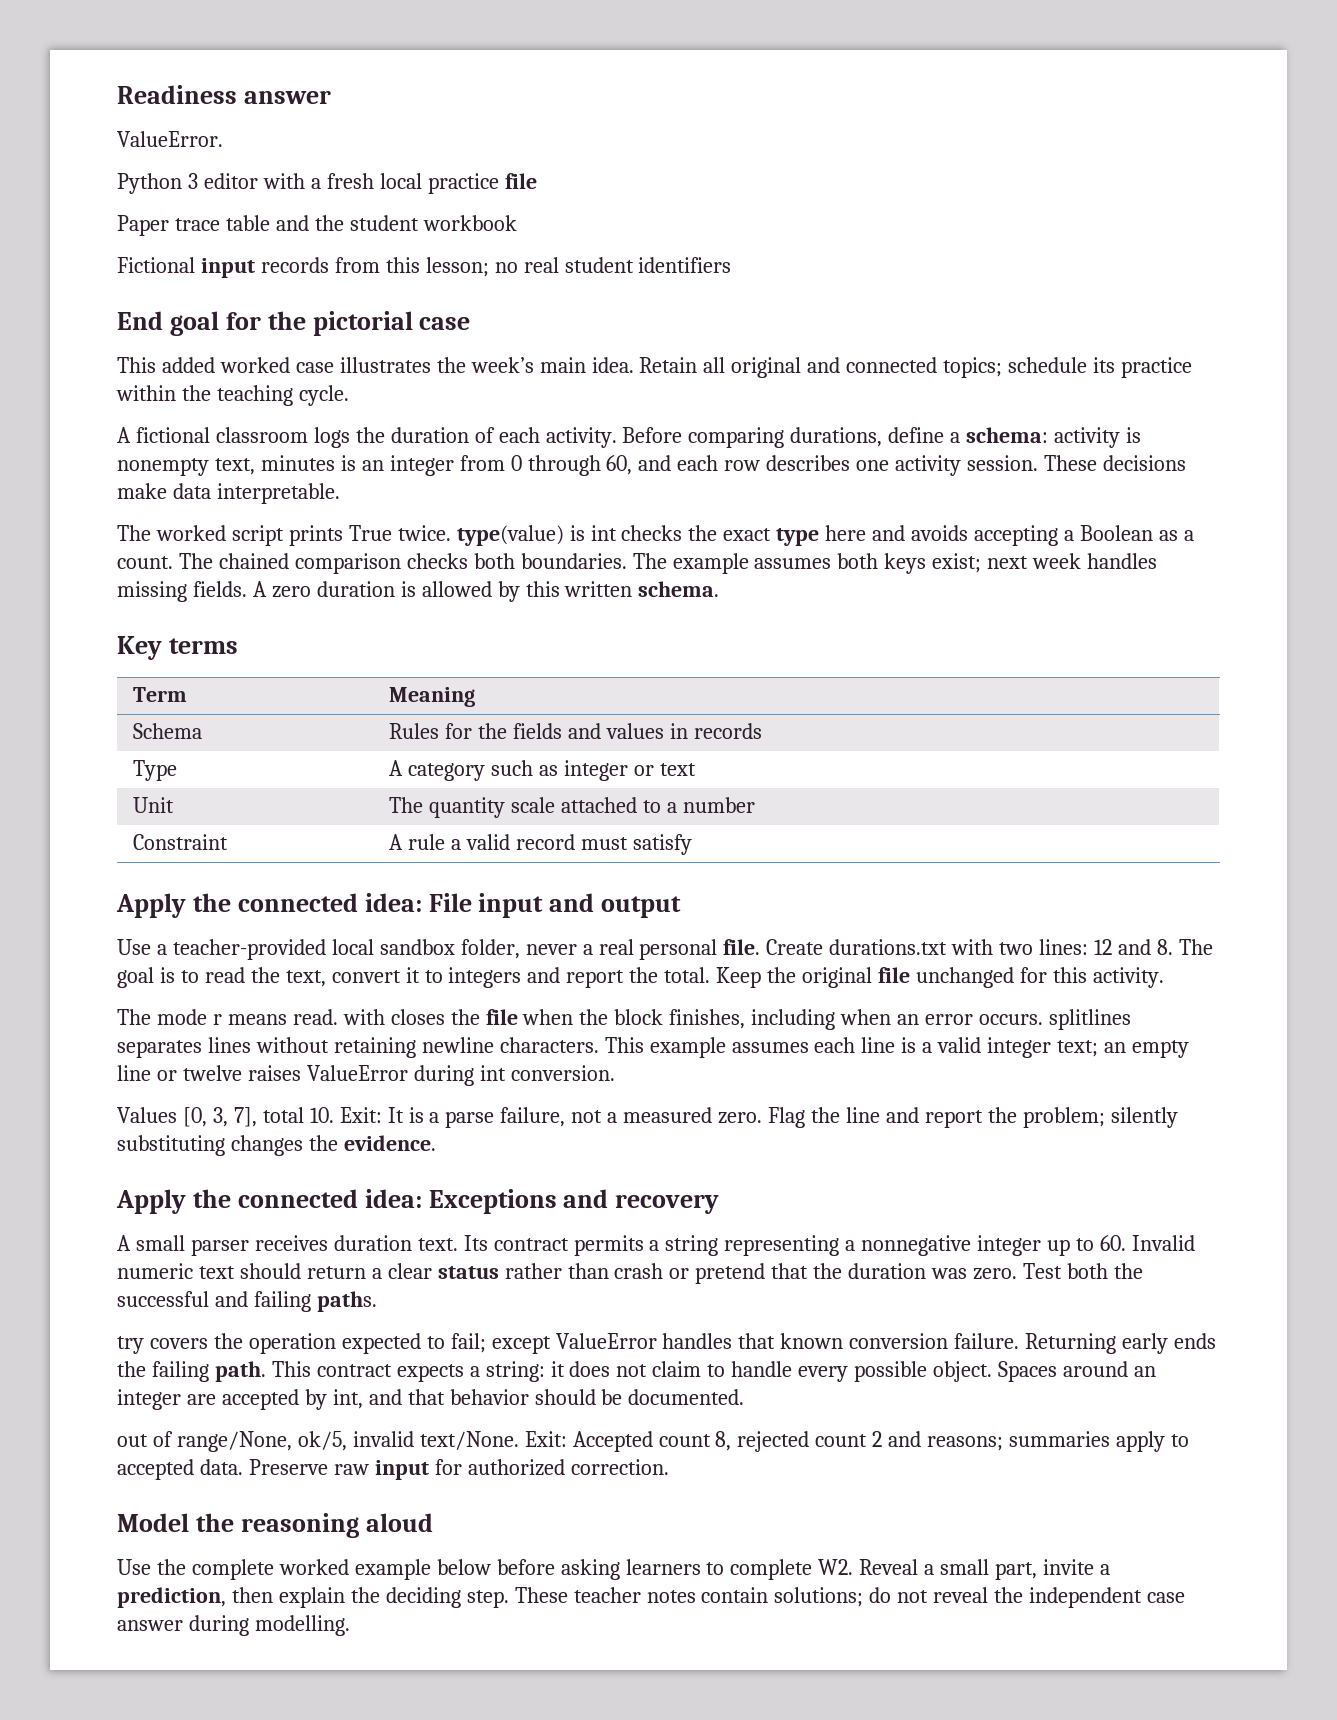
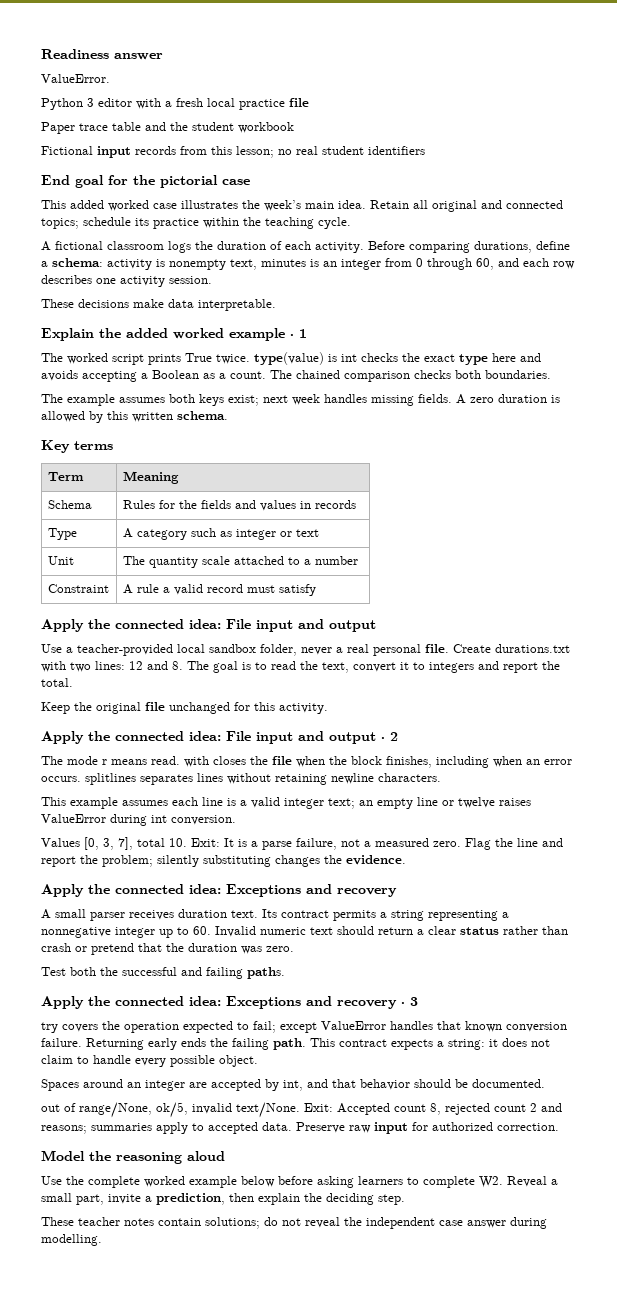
- Before comparing durations, define a schema: activity is nonempty text, minutes is an integer from 0 through 60, and each row describes one activity session. These decisions make data interpretable.
+ Before comparing durations, define a schema: activity is nonempty text, minutes is an integer from 0 through 60, and each row describes one activity session.
+ These decisions make data interpretable.
+ Explain the added worked example · 1
- The chained comparison checks both boundaries. The example assumes both keys exist; next week handles missing fields.
+ The chained comparison checks both boundaries.
+ The example assumes both keys exist; next week handles missing fields.
- Create durations.txt with two lines: 12 and 8. The goal is to read the text, convert it to integers and report the total. Keep the original file unchanged for this activity.
+ Create durations.txt with two lines: 12 and 8. The goal is to read the text, convert it to integers and report the total.
+ Keep the original file unchanged for this activity.
+ Apply the connected idea: File input and output · 2
- The mode r means read. with closes the file when the block finishes, including when an error occurs. splitlines separates lines without retaining newline characters. This example assumes each line is a valid integer text; an empty line or twelve raises ValueError during int conversion.
+ The mode r means read. with closes the file when the block finishes, including when an error occurs. splitlines separates lines without retaining newline characters.
+ This example assumes each line is a valid integer text; an empty line or twelve raises ValueError during int conversion.
- Its contract permits a string representing a nonnegative integer up to 60. Invalid numeric text should return a clear status rather than crash or pretend that the duration was zero. Test both the successful and failing paths.
+ Its contract permits a string representing a nonnegative integer up to 60. Invalid numeric text should return a clear status rather than crash or pretend that the duration was zero.
+ Test both the successful and failing paths.
+ Apply the connected idea: Exceptions and recovery · 3
- This contract expects a string: it does not claim to handle every possible object. Spaces around an integer are accepted by int, and that behavior should be documented.
+ This contract expects a string: it does not claim to handle every possible object.
+ Spaces around an integer are accepted by int, and that behavior should be documented.
- Use the complete worked example below before asking learners to complete W2. Reveal a small part, invite a prediction, then explain the deciding step. These teacher notes contain solutions; do not reveal the independent case answer during modelling.
+ Use the complete worked example below before asking learners to complete W2. Reveal a small part, invite a prediction, then explain the deciding step.
+ These teacher notes contain solutions; do not reveal the independent case answer during modelling.

